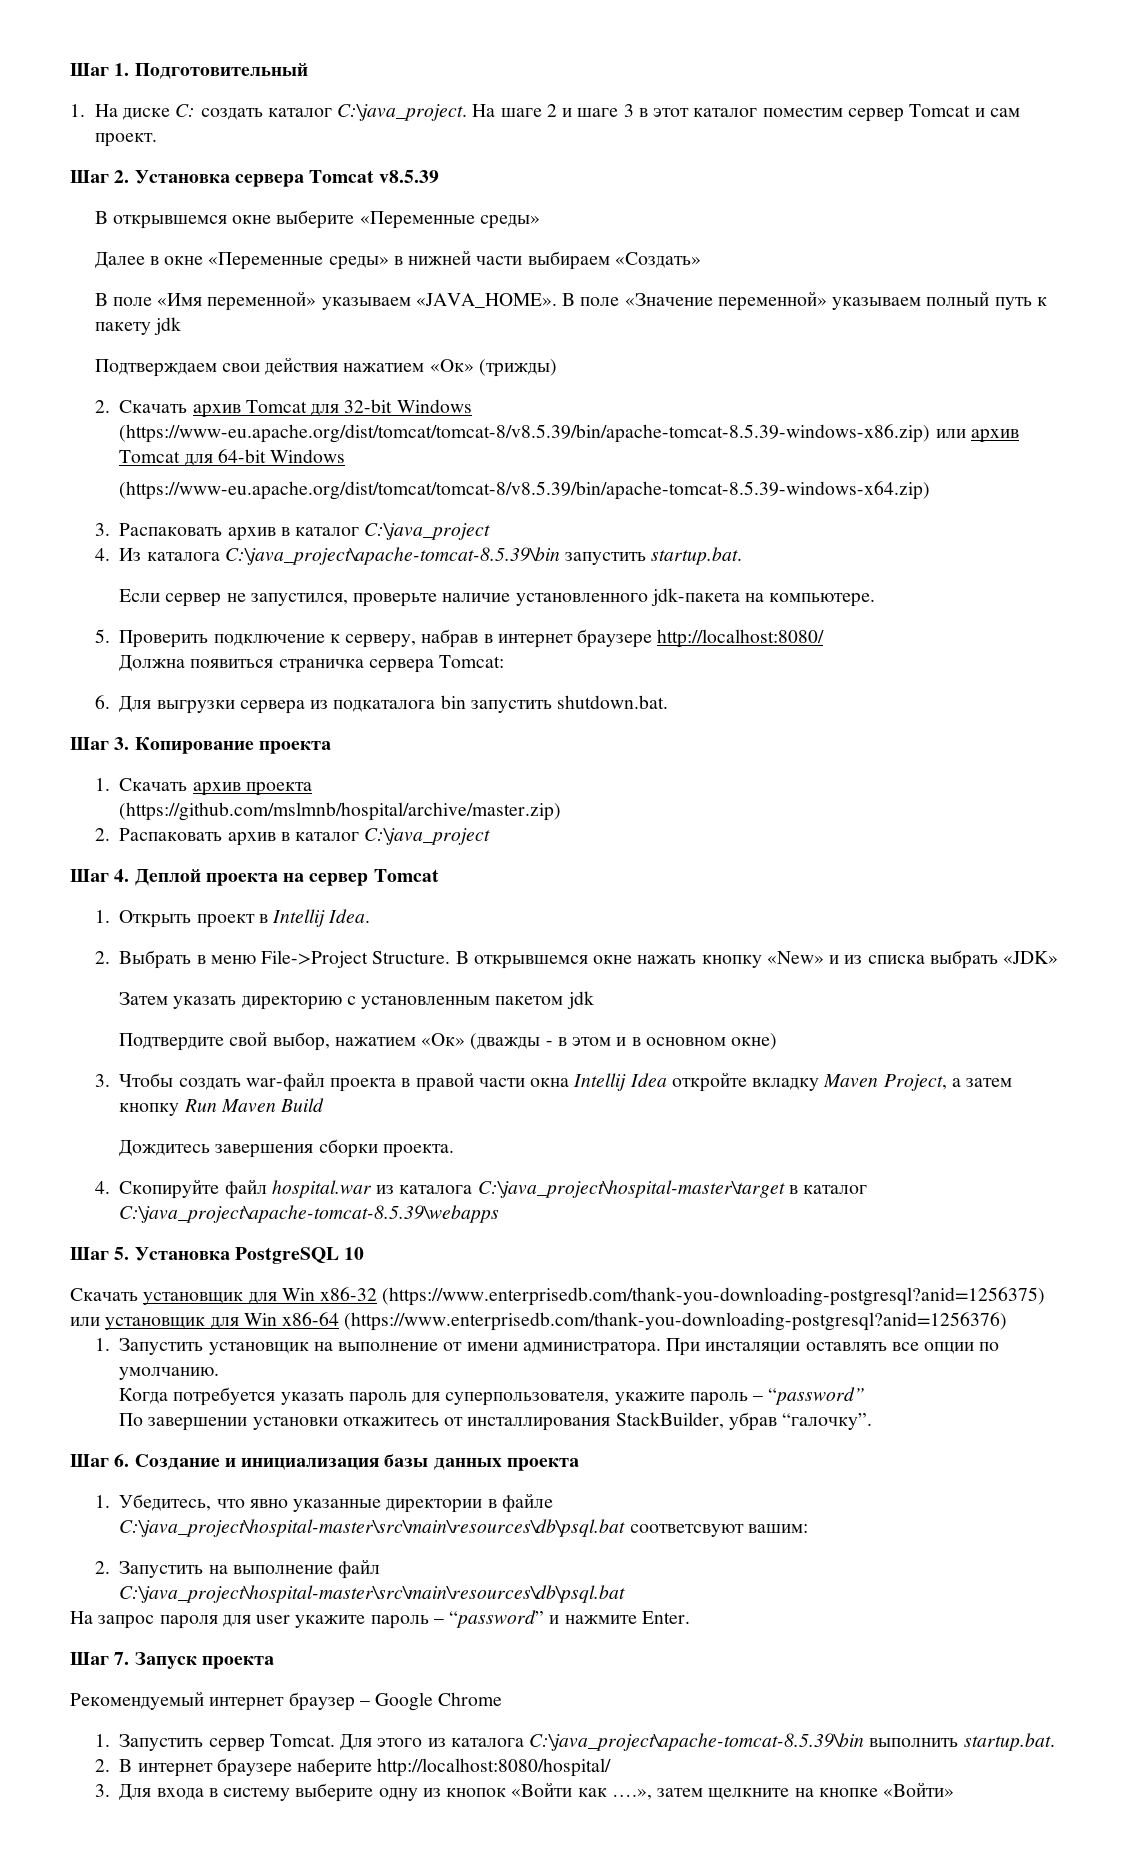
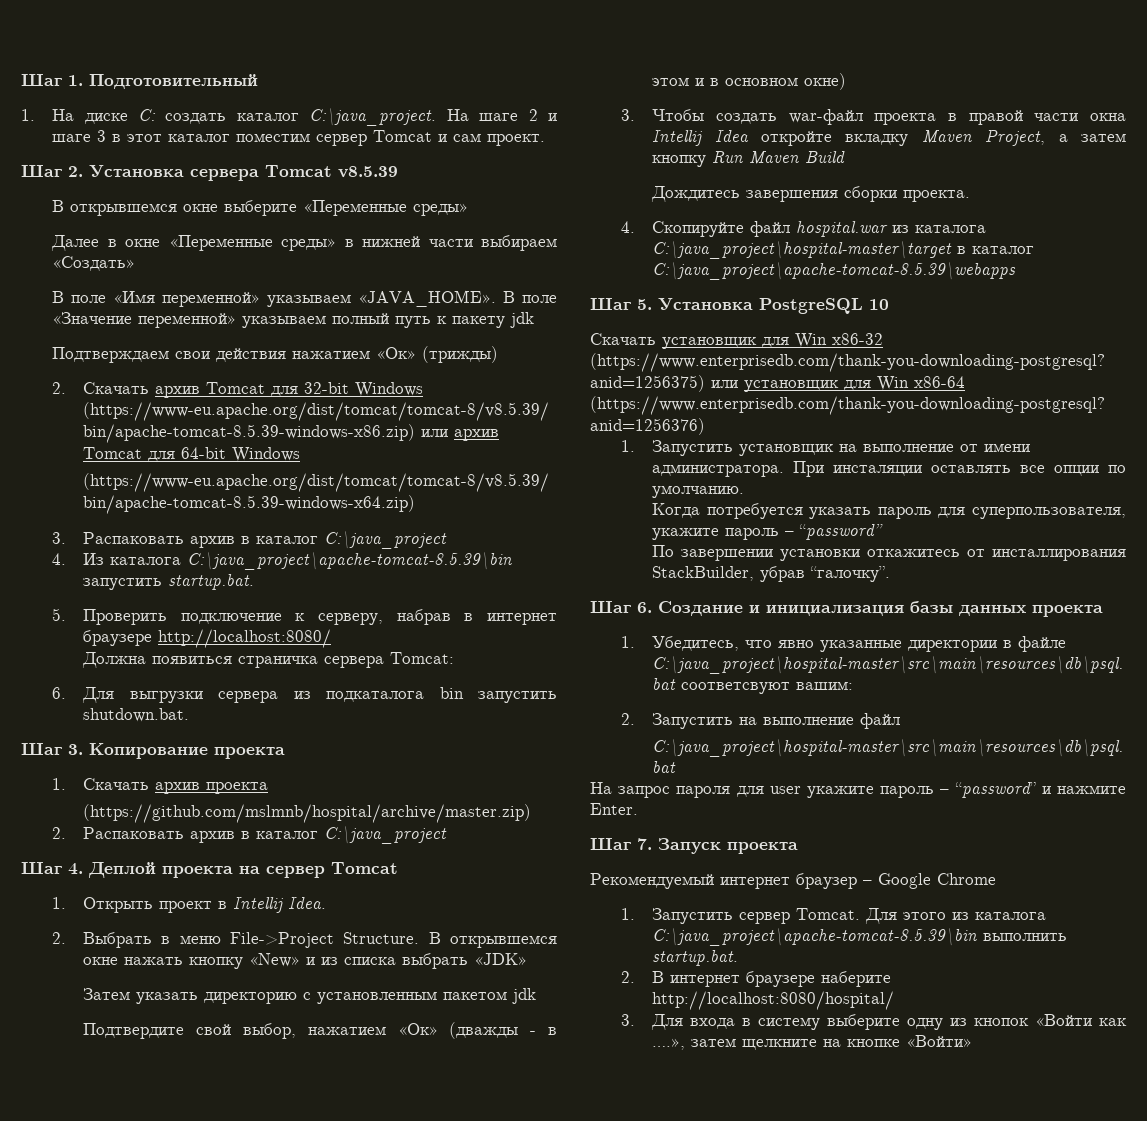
- Если сервер не запустился, проверьте наличие установленного jdk-пакета на компьютере.

